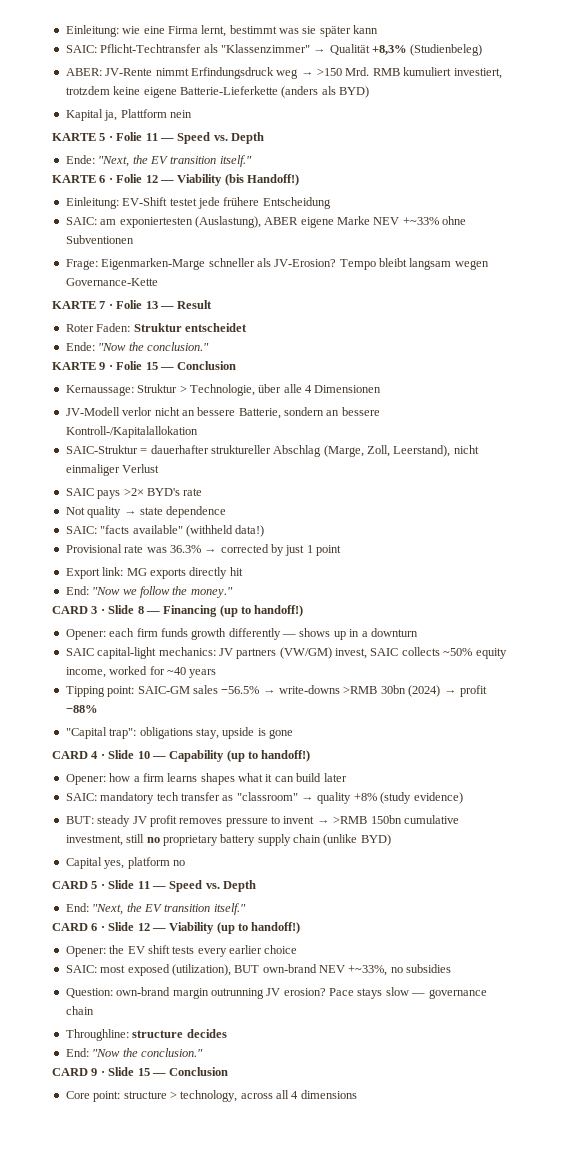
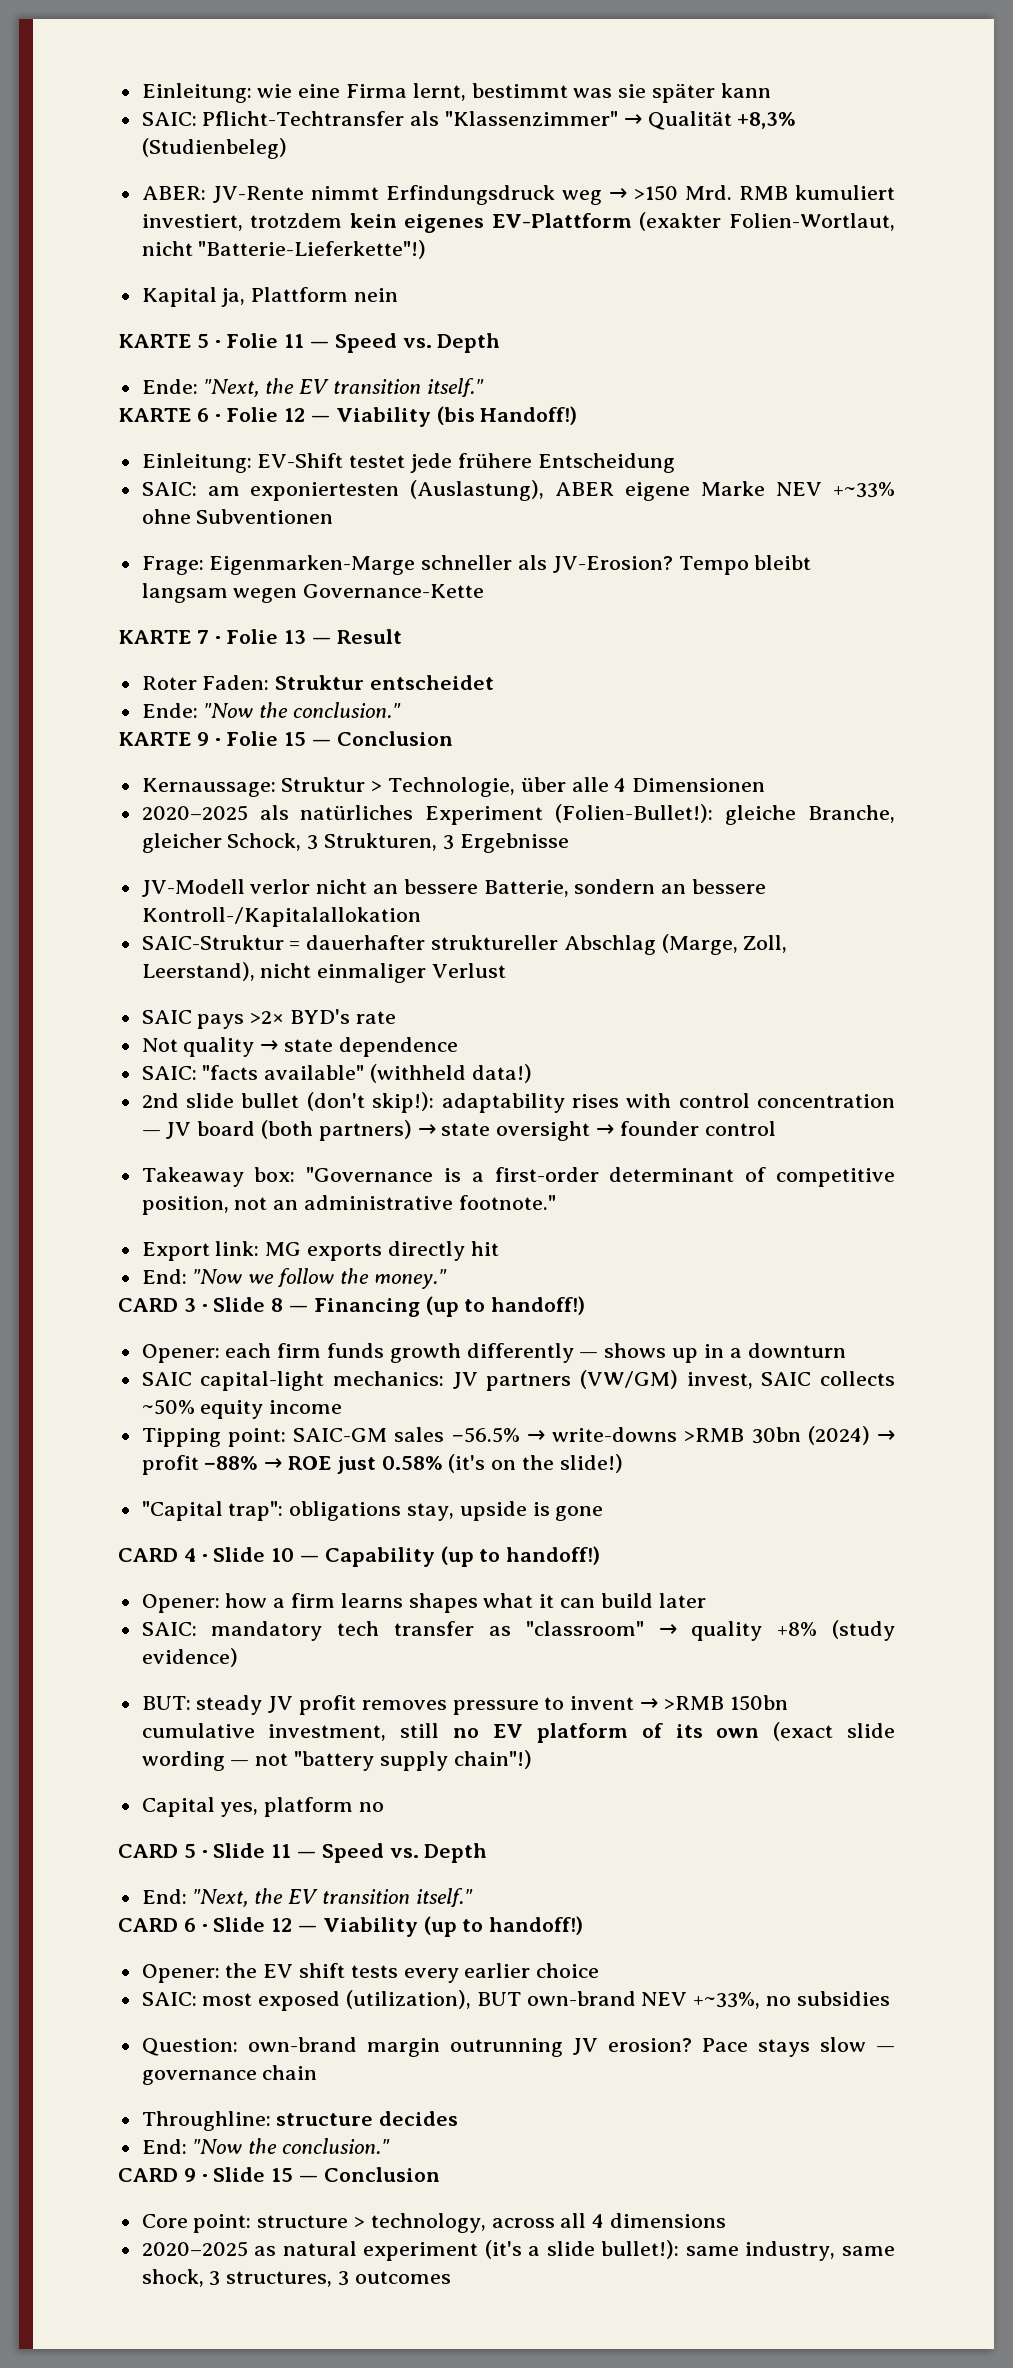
- ABER: JV-Rente nimmt Erfindungsdruck weg → >150 Mrd. RMB kumuliert investiert, trotzdem keine eigene Batterie-Lieferkette (anders als BYD)
+ ABER: JV-Rente nimmt Erfindungsdruck weg → >150 Mrd. RMB kumuliert investiert, trotzdem kein eigenes EV-Plattform (exakter Folien-Wortlaut, nicht "Batterie-Lieferkette"!)
+ 2020–2025 als natürliches Experiment (Folien-Bullet!): gleiche Branche, gleicher Schock, 3 Strukturen, 3 Ergebnisse
- Provisional rate was 36.3% → corrected by just 1 point
+ 2nd slide bullet (don't skip!): adaptability rises with control concentration — JV board (both partners) → state oversight → founder control
+ Takeaway box: "Governance is a first-order determinant of competitive position, not an administrative footnote."
- SAIC capital-light mechanics: JV partners (VW/GM) invest, SAIC collects ~50% equity income, worked for ~40 years
+ SAIC capital-light mechanics: JV partners (VW/GM) invest, SAIC collects ~50% equity income
- Tipping point: SAIC-GM sales −56.5% → write-downs >RMB 30bn (2024) → profit −88%
+ Tipping point: SAIC-GM sales −56.5% → write-downs >RMB 30bn (2024) → profit −88% → ROE just 0.58% (it's on the slide!)
- BUT: steady JV profit removes pressure to invent → >RMB 150bn cumulative investment, still no proprietary battery supply chain (unlike BYD)
+ BUT: steady JV profit removes pressure to invent → >RMB 150bn cumulative investment, still no EV platform of its own (exact slide wording — not "battery supply chain"!)
+ 2020–2025 as natural experiment (it's a slide bullet!): same industry, same shock, 3 structures, 3 outcomes

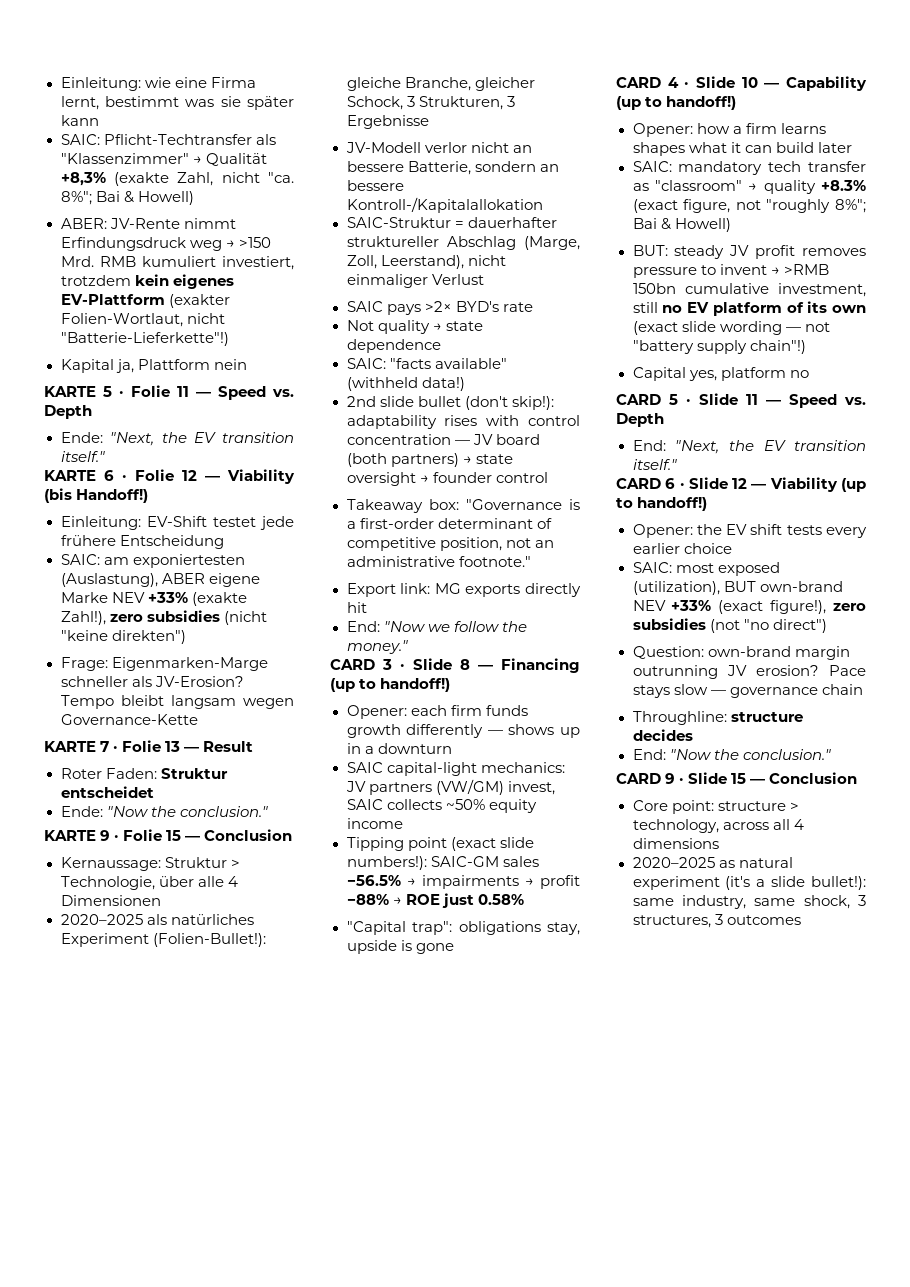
- SAIC: Pflicht-Techtransfer als "Klassenzimmer" → Qualität +8,3% (Studienbeleg)
+ SAIC: Pflicht-Techtransfer als "Klassenzimmer" → Qualität +8,3% (exakte Zahl, nicht "ca. 8%"; Bai & Howell)
- SAIC: am exponiertesten (Auslastung), ABER eigene Marke NEV +~33% ohne Subventionen
+ SAIC: am exponiertesten (Auslastung), ABER eigene Marke NEV +33% (exakte Zahl!), zero subsidies (nicht "keine direkten")
- Tipping point: SAIC-GM sales −56.5% → write-downs >RMB 30bn (2024) → profit −88% → ROE just 0.58% (it's on the slide!)
+ Tipping point (exact slide numbers!): SAIC-GM sales −56.5% → impairments → profit −88% → ROE just 0.58%
- SAIC: mandatory tech transfer as "classroom" → quality +8% (study evidence)
+ SAIC: mandatory tech transfer as "classroom" → quality +8.3% (exact figure, not "roughly 8%"; Bai & Howell)
- SAIC: most exposed (utilization), BUT own-brand NEV +~33%, no subsidies
+ SAIC: most exposed (utilization), BUT own-brand NEV +33% (exact figure!), zero subsidies (not "no direct")

